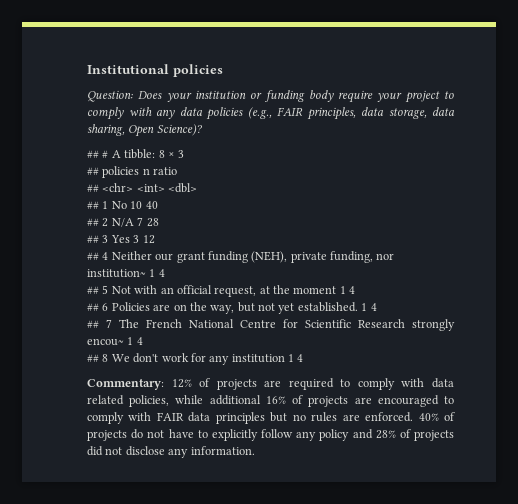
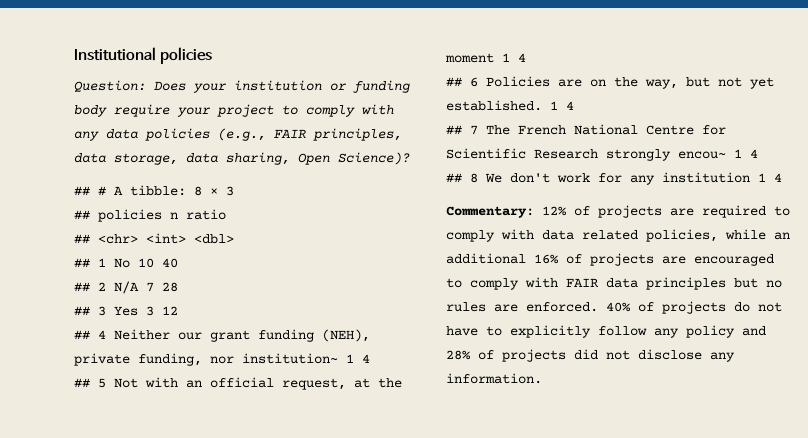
- Commentary: 12% of projects are required to comply with data related policies, while additional 16% of projects are encouraged to comply with FAIR data principles but no rules are enforced.
+ Commentary: 12% of projects are required to comply with data related policies, while an additional 16% of projects are encouraged to comply with FAIR data principles but no rules are enforced.

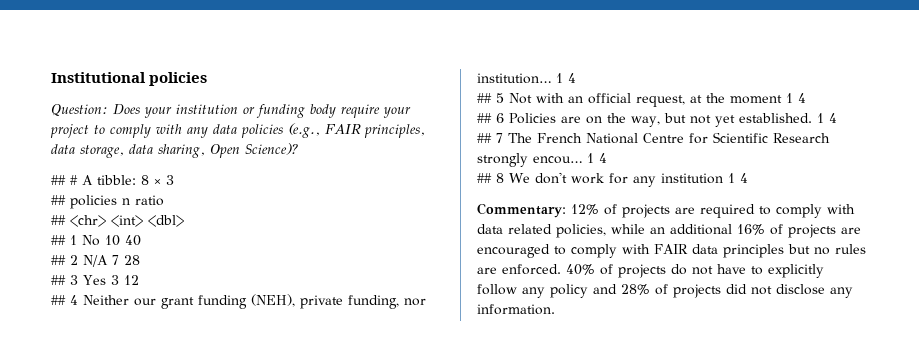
- ## 4 Neither our grant funding (NEH), private funding, nor institution~ 1 4
+ ## 4 Neither our grant funding (NEH), private funding, nor institution… 1 4
- ## 7 The French National Centre for Scientific Research strongly encou~ 1 4
+ ## 7 The French National Centre for Scientific Research strongly encou… 1 4

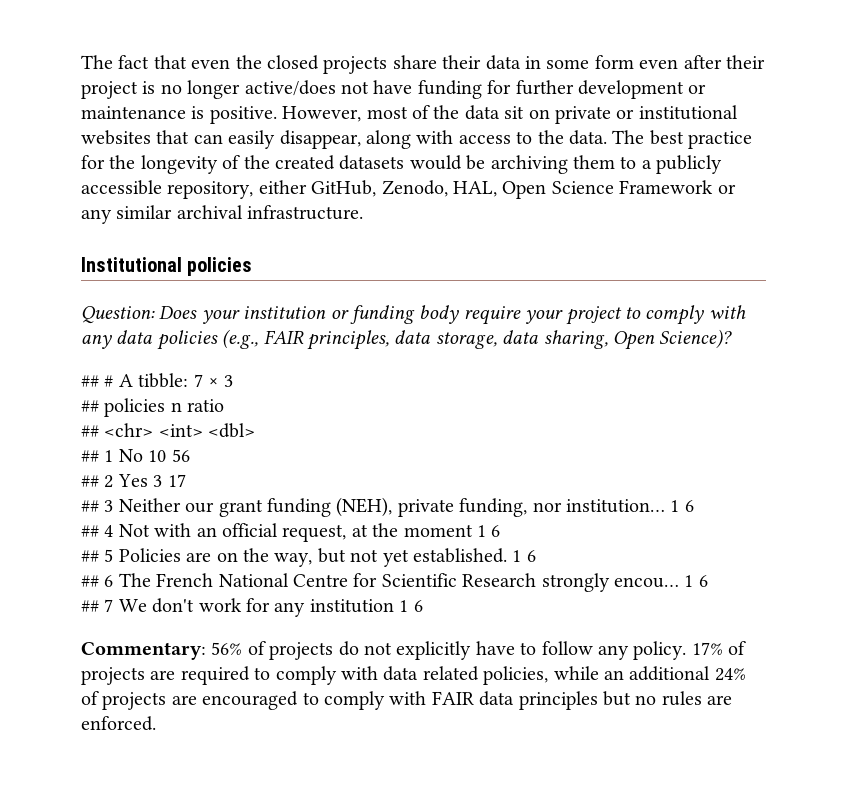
+ The fact that even the closed projects share their data in some form even after their project is no longer active/does not have funding for further development or maintenance is positive. However, most of the data sit on private or institutional websites that can easily disappear, along with access to the data. The best practice for the longevity of the created datasets would be archiving them to a publicly accessible repository, either GitHub, Zenodo, HAL, Open Science Framework or any similar archival infrastructure.
- ## # A tibble: 8 × 3
+ ## # A tibble: 7 × 3
- ## 1 No 10 40
+ ## 1 No 10 56
- ## 2 N/A 7 28
+ ## 2 Yes 3 17
- ## 3 Yes 3 12
- ## 4 Neither our grant funding (NEH), private funding, nor institution… 1 4
- ## 5 Not with an official request, at the moment 1 4
- ## 6 Policies are on the way, but not yet established. 1 4
- ## 7 The French National Centre for Scientific Research strongly encou… 1 4
- ## 8 We don't work for any institution 1 4
+ ## 3 Neither our grant funding (NEH), private funding, nor institution… 1 6
+ ## 4 Not with an official request, at the moment 1 6
+ ## 5 Policies are on the way, but not yet established. 1 6
+ ## 6 The French National Centre for Scientific Research strongly encou… 1 6
+ ## 7 We don't work for any institution 1 6
- Commentary: 12% of projects are required to comply with data related policies, while an additional 16% of projects are encouraged to comply with FAIR data principles but no rules are enforced. 40% of projects do not have to explicitly follow any policy and 28% of projects did not disclose any information.
+ Commentary: 56% of projects do not explicitly have to follow any policy. 17% of projects are required to comply with data related policies, while an additional 24% of projects are encouraged to comply with FAIR data principles but no rules are enforced.

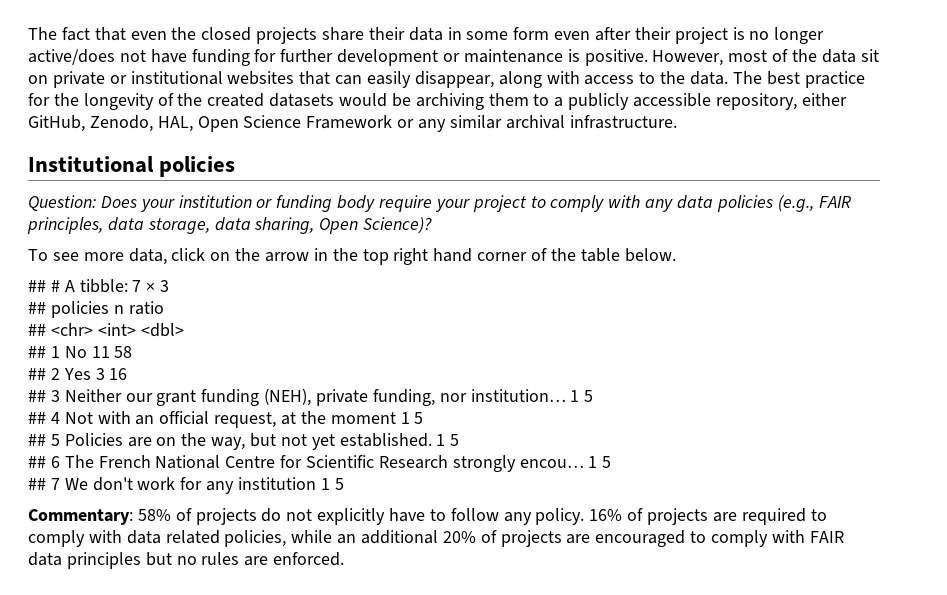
+ To see more data, click on the arrow in the top right hand corner of the table below.
- ## 1 No 10 56
+ ## 1 No 11 58
- ## 2 Yes 3 17
+ ## 2 Yes 3 16
- ## 3 Neither our grant funding (NEH), private funding, nor institution… 1 6
+ ## 3 Neither our grant funding (NEH), private funding, nor institution… 1 5
- ## 4 Not with an official request, at the moment 1 6
+ ## 4 Not with an official request, at the moment 1 5
- ## 5 Policies are on the way, but not yet established. 1 6
+ ## 5 Policies are on the way, but not yet established. 1 5
- ## 6 The French National Centre for Scientific Research strongly encou… 1 6
+ ## 6 The French National Centre for Scientific Research strongly encou… 1 5
- ## 7 We don't work for any institution 1 6
+ ## 7 We don't work for any institution 1 5
- Commentary: 56% of projects do not explicitly have to follow any policy.
+ Commentary: 58% of projects do not explicitly have to follow any policy.
- 17% of projects are required to comply with data related policies, while an additional 24% of projects are encouraged to comply with FAIR data principles but no rules are enforced.
+ 16% of projects are required to comply with data related policies, while an additional 20% of projects are encouraged to comply with FAIR data principles but no rules are enforced.

